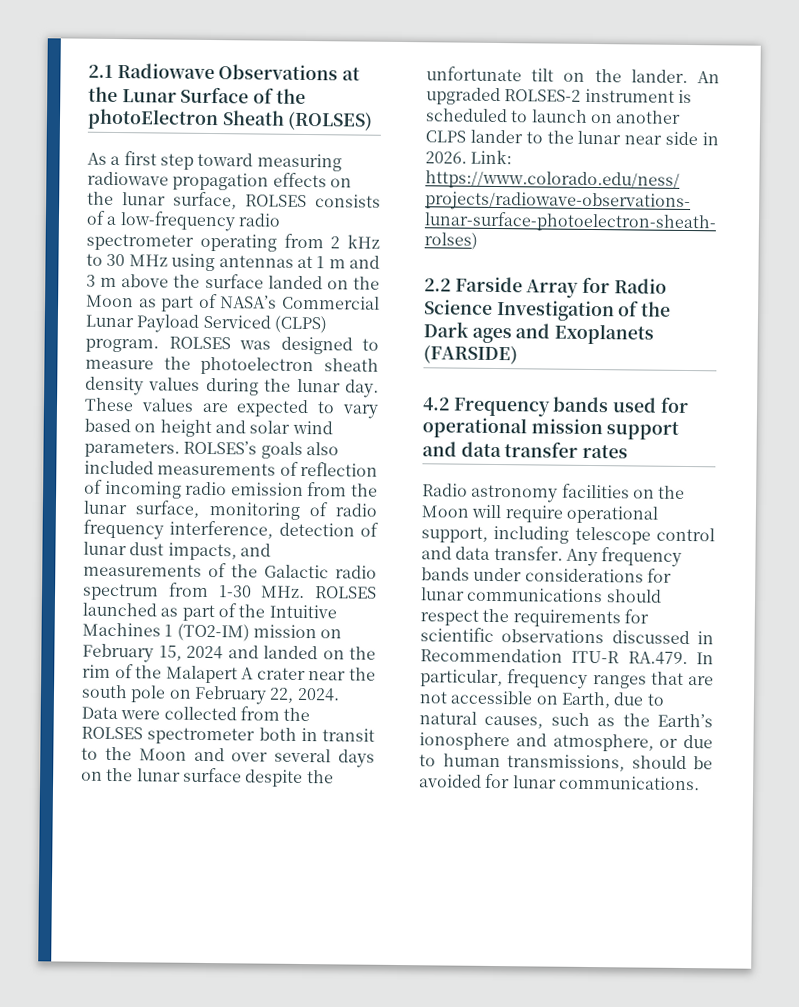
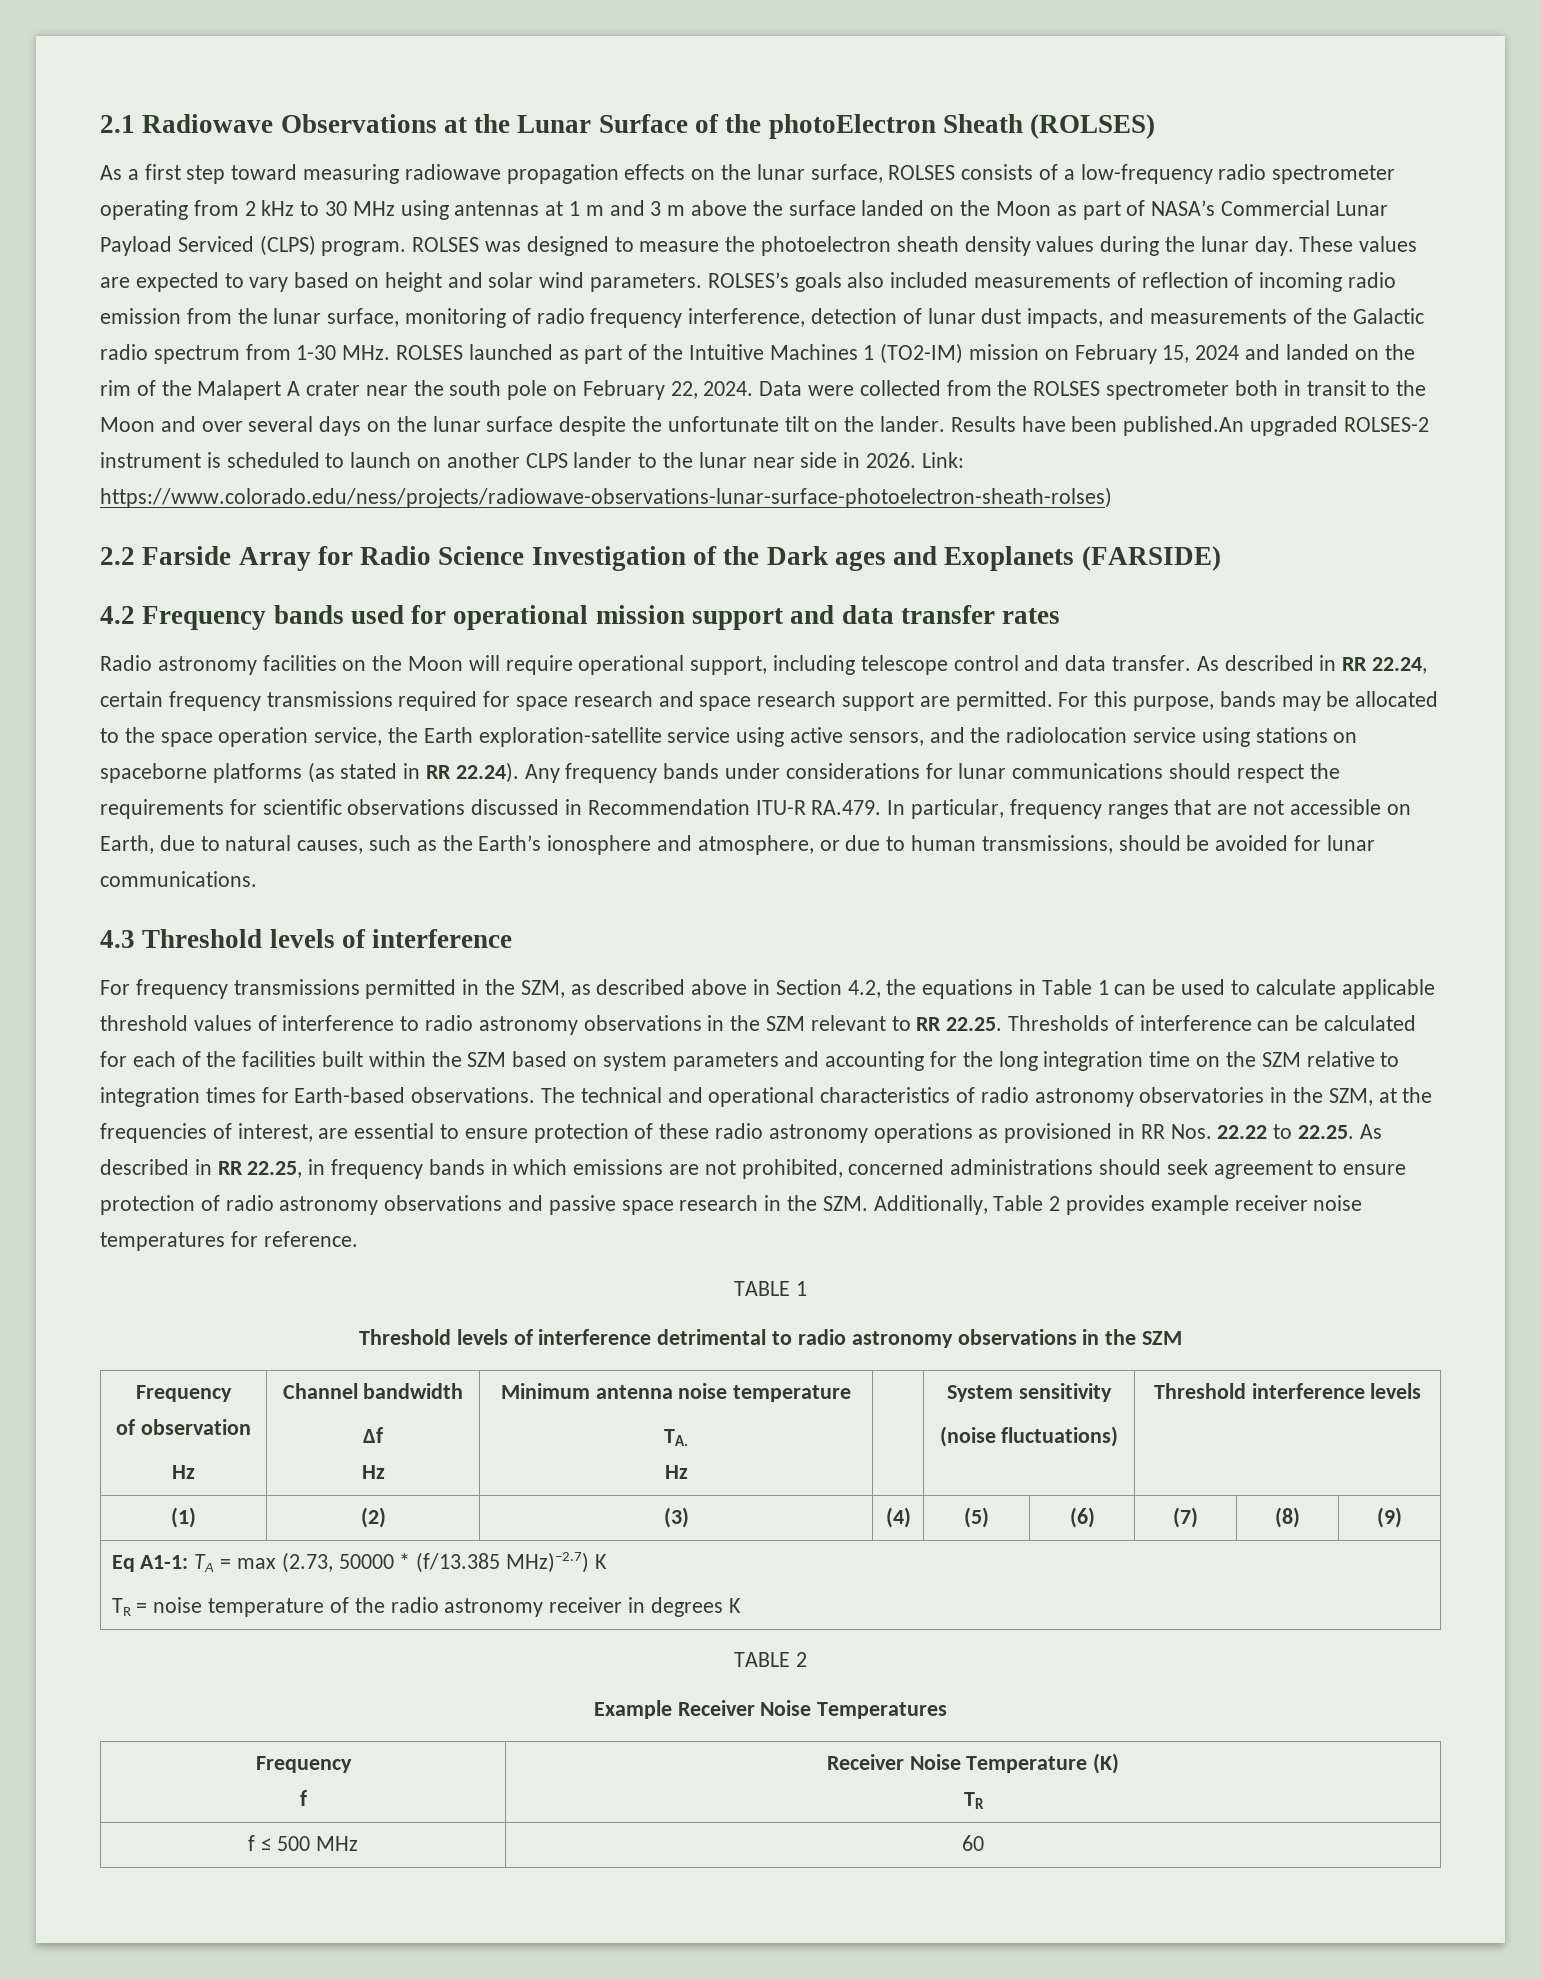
- An upgraded ROLSES-2 instrument is scheduled to launch on another CLPS lander to the lunar near side in 2026.
+ Results have been published.An upgraded ROLSES-2 instrument is scheduled to launch on another CLPS lander to the lunar near side in 2026.
- Any frequency bands under considerations for lunar communications should respect the requirements for scientific observations discussed in Recommendation ITU-R RA.479. In particular, frequency ranges that are not accessible on Earth, due to natural causes, such as the Earth’s ionosphere and atmosphere, or due to human transmissions, should be avoided for lunar communications.
+ As described in RR 22.24, certain frequency transmissions required for space research and space research support are permitted. For this purpose, bands may be allocated to the space operation service, the Earth exploration-satellite service using active sensors, and the radiolocation service using stations on spaceborne platforms (as stated in RR 22.24). Any frequency bands under considerations for lunar communications should respect the requirements for scientific observations discussed in Recommendation ITU-R RA.479. In particular, frequency ranges that are not accessible on Earth, due to natural causes, such as the Earth’s ionosphere and atmosphere, or due to human transmissions, should be avoided for lunar communications.
+ 4.3 Threshold levels of interference
+ For frequency transmissions permitted in the SZM, as described above in Section 4.2, the equations in Table 1 can be used to calculate applicable threshold values of interference to radio astronomy observations in the SZM relevant to RR 22.25. Thresholds of interference can be calculated for each of the facilities built within the SZM based on system parameters and accounting for the long integration time on the SZM relative to integration times for Earth-based observations. The technical and operational characteristics of radio astronomy observatories in the SZM, at the frequencies of interest, are essential to ensure protection of these radio astronomy operations as provisioned in RR Nos. 22.22 to 22.25. As described in RR 22.25, in frequency bands in which emissions are not prohibited, concerned administrations should seek agreement to ensure protection of radio astronomy observations and passive space research in the SZM. Additionally, Table 2 provides example receiver noise temperatures for reference.
+ TABLE 1
+ Threshold levels of interference detrimental to radio astronomy observations in the SZM
+ Frequency
+ of observation
+ Hz | Channel bandwidth
+ Δf
+ Hz | Minimum antenna noise temperature
+ TA.
+ Hz | | System sensitivity
+ (noise fluctuations) | Threshold interference levels
+ (1) | (2) | (3) | (4) | (5) | (6) | (7) | (8) | (9)
+ Eq A1-1: TA = max (2.73, 50000 * (f/13.385 MHz)–2.7) K
+ TR = noise temperature of the radio astronomy receiver in degrees K
+ TABLE 2
+ Example Receiver Noise Temperatures
+ Frequency
+ f | Receiver Noise Temperature (K)
+ TR
+ f ≤ 500 MHz | 60

